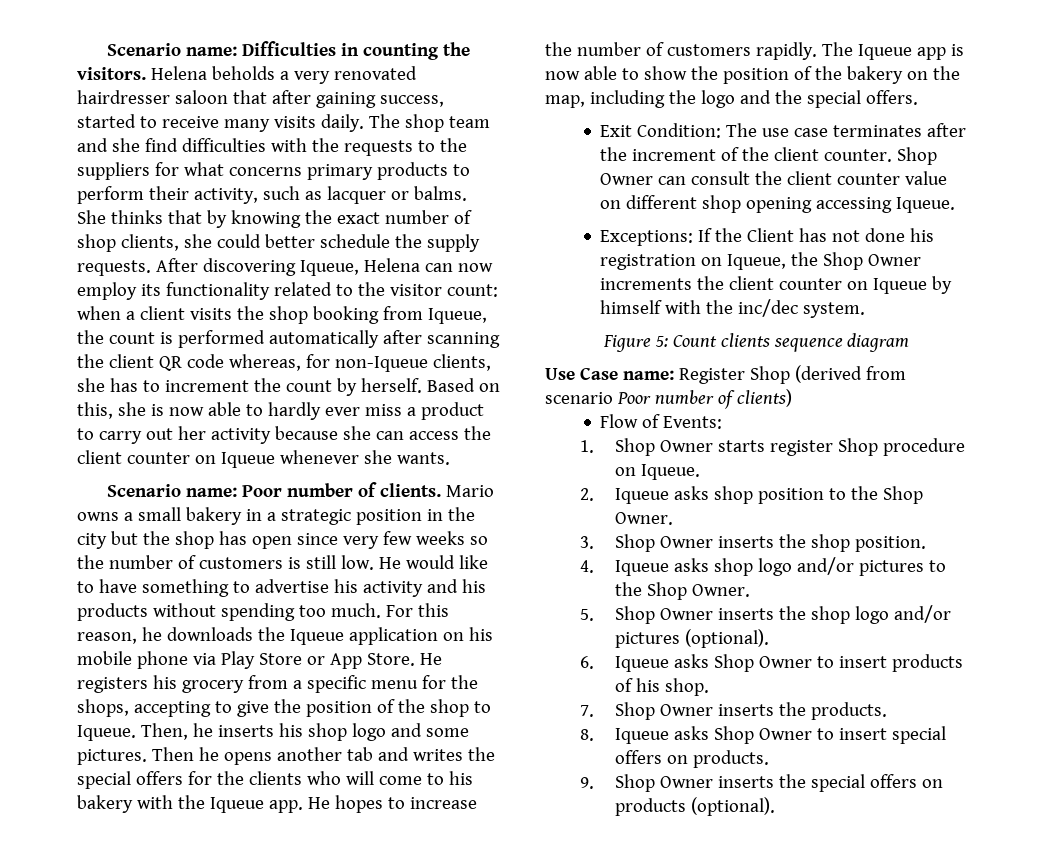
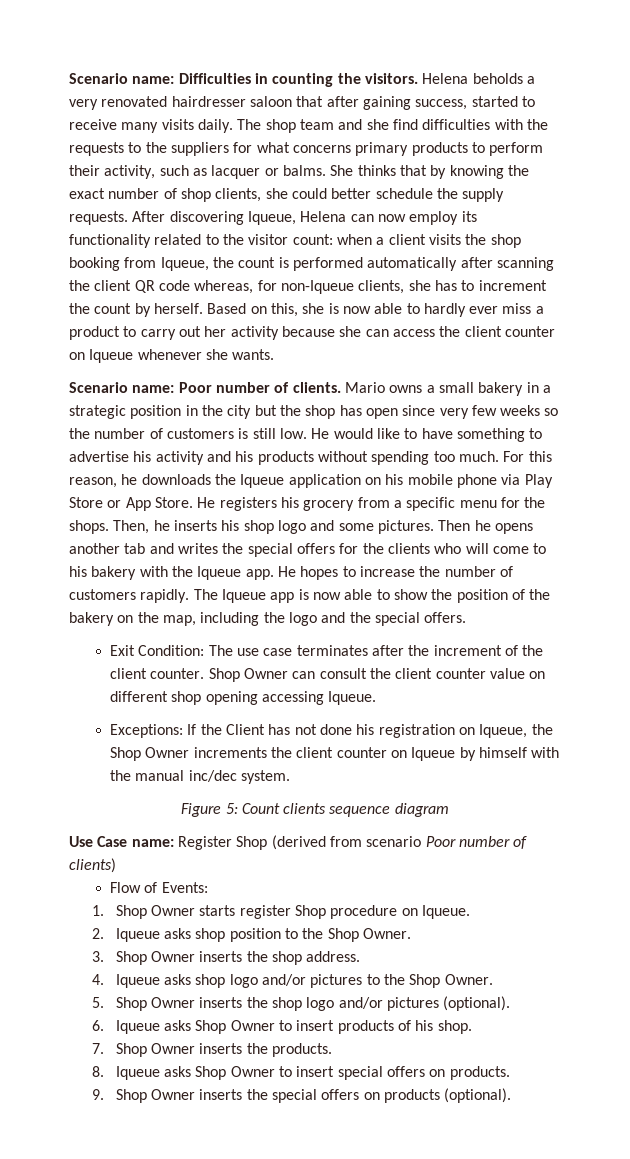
- He registers his grocery from a specific menu for the shops, accepting to give the position of the shop to Iqueue.
+ He registers his grocery from a specific menu for the shops.
- Exceptions: If the Client has not done his registration on Iqueue, the Shop Owner increments the client counter on Iqueue by himself with the inc/dec system.
+ Exceptions: If the Client has not done his registration on Iqueue, the Shop Owner increments the client counter on Iqueue by himself with the manual inc/dec system.
- 3. Shop Owner inserts the shop position.
+ 3. Shop Owner inserts the shop address.

